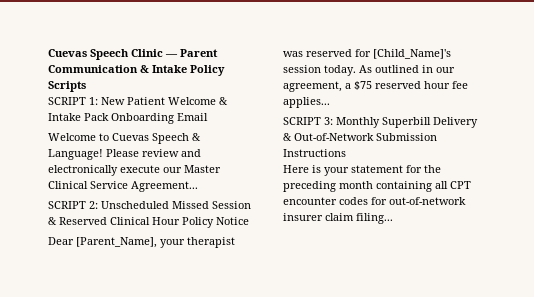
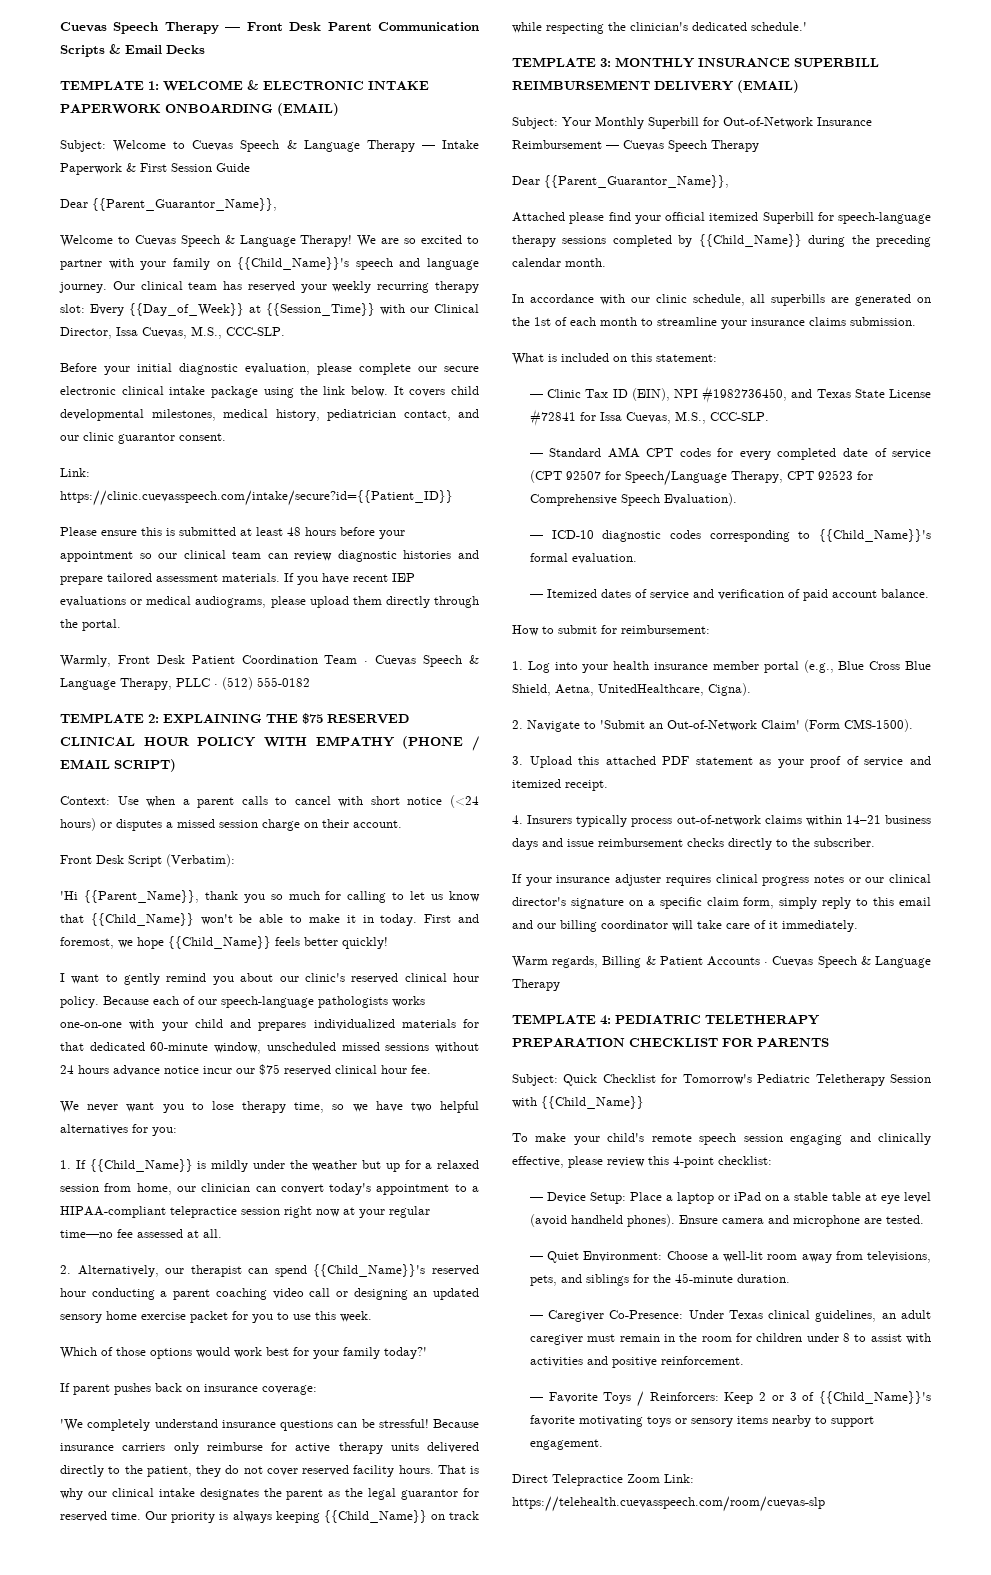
- Cuevas Speech Clinic — Parent Communication & Intake Policy Scripts
- SCRIPT 1: New Patient Welcome & Intake Pack Onboarding Email
- Welcome to Cuevas Speech & Language! Please review and electronically execute our Master Clinical Service Agreement...
- SCRIPT 2: Unscheduled Missed Session & Reserved Clinical Hour Policy Notice
- Dear [Parent_Name], your therapist was reserved for [Child_Name]'s session today. As outlined in our agreement, a $75 reserved hour fee applies...
- SCRIPT 3: Monthly Superbill Delivery & Out-of-Network Submission Instructions
- Here is your statement for the preceding month containing all CPT encounter codes for out-of-network insurer claim filing...
+ Cuevas Speech Therapy — Front Desk Parent Communication Scripts & Email Decks
+ TEMPLATE 1: WELCOME & ELECTRONIC INTAKE PAPERWORK ONBOARDING (EMAIL)
+ Subject: Welcome to Cuevas Speech & Language Therapy — Intake Paperwork & First Session Guide
+ Dear {{Parent_Guarantor_Name}},
+ Welcome to Cuevas Speech & Language Therapy! We are so excited to partner with your family on {{Child_Name}}'s speech and language journey. Our clinical team has reserved your weekly recurring therapy slot: Every {{Day_of_Week}} at {{Session_Time}} with our Clinical Director, Issa Cuevas, M.S., CCC-SLP.
+ Before your initial diagnostic evaluation, please complete our secure electronic clinical intake package using the link below. It covers child developmental milestones, medical history, pediatrician contact, and our clinic guarantor consent.
+ Link: https://clinic.cuevasspeech.com/intake/secure?id={{Patient_ID}}
+ Please ensure this is submitted at least 48 hours before your appointment so our clinical team can review diagnostic histories and prepare tailored assessment materials. If you have recent IEP evaluations or medical audiograms, please upload them directly through the portal.
+ Warmly, Front Desk Patient Coordination Team · Cuevas Speech & Language Therapy, PLLC · (512) 555-0182
+ TEMPLATE 2: EXPLAINING THE $75 RESERVED CLINICAL HOUR POLICY WITH EMPATHY (PHONE / EMAIL SCRIPT)
+ Context: Use when a parent calls to cancel with short notice (<24 hours) or disputes a missed session charge on their account.
+ Front Desk Script (Verbatim):
+ 'Hi {{Parent_Name}}, thank you so much for calling to let us know that {{Child_Name}} won't be able to make it in today. First and foremost, we hope {{Child_Name}} feels better quickly!
+ I want to gently remind you about our clinic's reserved clinical hour policy. Because each of our speech-language pathologists works one-on-one with your child and prepares individualized materials for that dedicated 60-minute window, unscheduled missed sessions without 24 hours advance notice incur our $75 reserved clinical hour fee.
+ We never want you to lose therapy time, so we have two helpful alternatives for you:
+ 1. If {{Child_Name}} is mildly under the weather but up for a relaxed session from home, our clinician can convert today's appointment to a HIPAA-compliant telepractice session right now at your regular time—no fee assessed at all.
+ 2. Alternatively, our therapist can spend {{Child_Name}}'s reserved hour conducting a parent coaching video call or designing an updated sensory home exercise packet for you to use this week.
+ Which of those options would work best for your family today?'
+ If parent pushes back on insurance coverage:
+ 'We completely understand insurance questions can be stressful! Because insurance carriers only reimburse for active therapy units delivered directly to the patient, they do not cover reserved facility hours. That is why our clinical intake designates the parent as the legal guarantor for reserved time. Our priority is always keeping {{Child_Name}} on track while respecting the clinician's dedicated schedule.'
+ TEMPLATE 3: MONTHLY INSURANCE SUPERBILL REIMBURSEMENT DELIVERY (EMAIL)
+ Subject: Your Monthly Superbill for Out-of-Network Insurance Reimbursement — Cuevas Speech Therapy
+ Dear {{Parent_Guarantor_Name}},
+ Attached please find your official itemized Superbill for speech-language therapy sessions completed by {{Child_Name}} during the preceding calendar month.
+ In accordance with our clinic schedule, all superbills are generated on the 1st of each month to streamline your insurance claims submission.
+ What is included on this statement:
+ — Clinic Tax ID (EIN), NPI #1982736450, and Texas State License #72841 for Issa Cuevas, M.S., CCC-SLP.
+ — Standard AMA CPT codes for every completed date of service (CPT 92507 for Speech/Language Therapy, CPT 92523 for Comprehensive Speech Evaluation).
+ — ICD-10 diagnostic codes corresponding to {{Child_Name}}'s formal evaluation.
+ — Itemized dates of service and verification of paid account balance.
+ How to submit for reimbursement:
+ 1. Log into your health insurance member portal (e.g., Blue Cross Blue Shield, Aetna, UnitedHealthcare, Cigna).
+ 2. Navigate to 'Submit an Out-of-Network Claim' (Form CMS-1500).
+ 3. Upload this attached PDF statement as your proof of service and itemized receipt.
+ 4. Insurers typically process out-of-network claims within 14–21 business days and issue reimbursement checks directly to the subscriber.
+ If your insurance adjuster requires clinical progress notes or our clinical director's signature on a specific claim form, simply reply to this email and our billing coordinator will take care of it immediately.
+ Warm regards, Billing & Patient Accounts · Cuevas Speech & Language Therapy
+ TEMPLATE 4: PEDIATRIC TELETHERAPY PREPARATION CHECKLIST FOR PARENTS
+ Subject: Quick Checklist for Tomorrow's Pediatric Teletherapy Session with {{Child_Name}}
+ To make your child's remote speech session engaging and clinically effective, please review this 4-point checklist:
+ — Device Setup: Place a laptop or iPad on a stable table at eye level (avoid handheld phones). Ensure camera and microphone are tested.
+ — Quiet Environment: Choose a well-lit room away from televisions, pets, and siblings for the 45-minute duration.
+ — Caregiver Co-Presence: Under Texas clinical guidelines, an adult caregiver must remain in the room for children under 8 to assist with activities and positive reinforcement.
+ — Favorite Toys / Reinforcers: Keep 2 or 3 of {{Child_Name}}'s favorite motivating toys or sensory items nearby to support engagement.
+ Direct Telepractice Zoom Link: https://telehealth.cuevasspeech.com/room/cuevas-slp

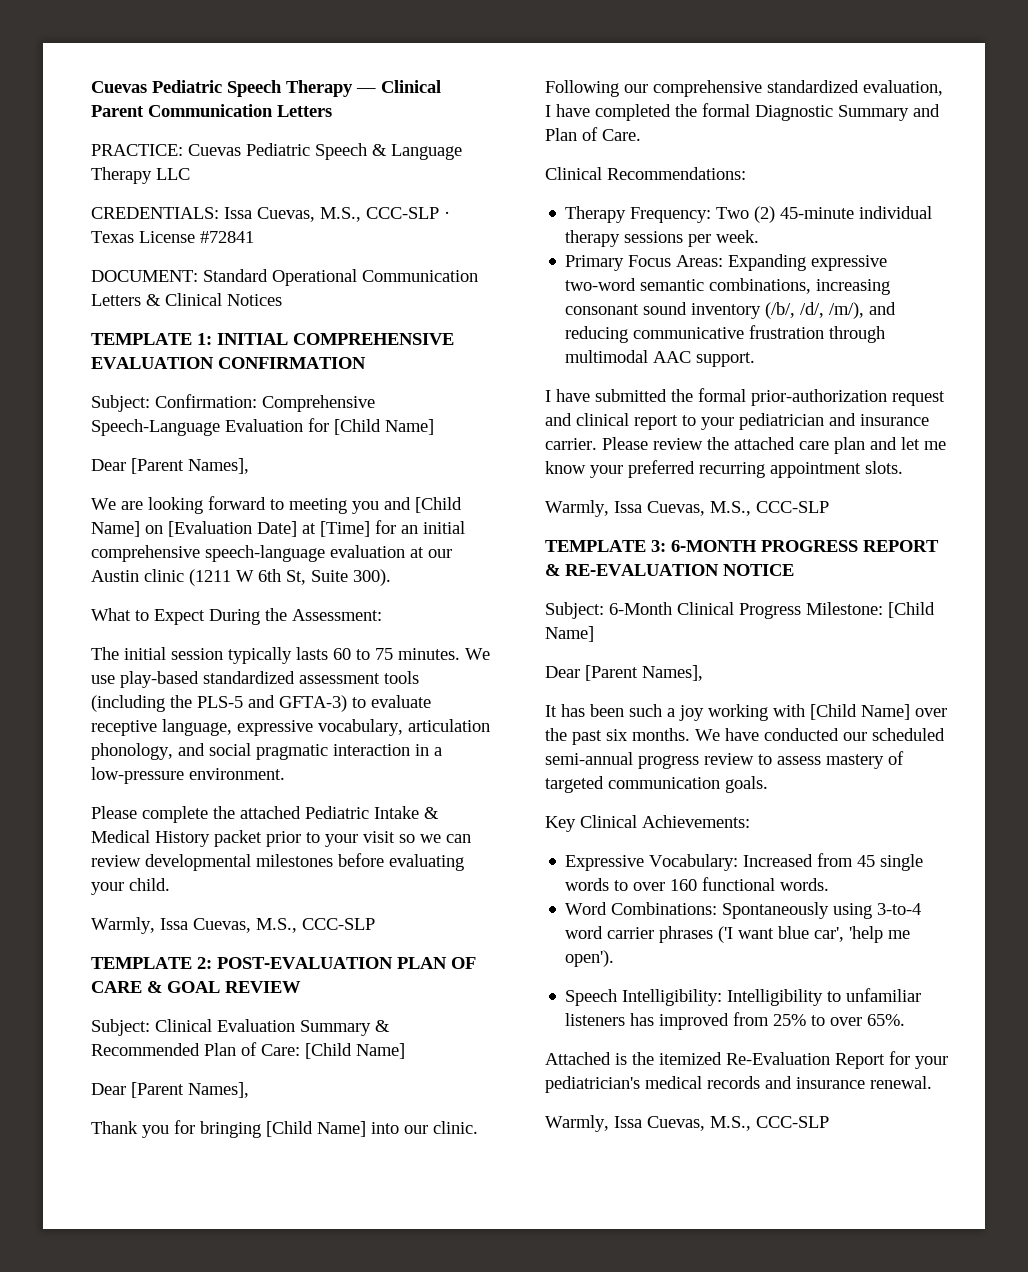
- Cuevas Speech Therapy — Front Desk Parent Communication Scripts & Email Decks
- TEMPLATE 1: WELCOME & ELECTRONIC INTAKE PAPERWORK ONBOARDING (EMAIL)
- Subject: Welcome to Cuevas Speech & Language Therapy — Intake Paperwork & First Session Guide
- Dear {{Parent_Guarantor_Name}},
- Welcome to Cuevas Speech & Language Therapy! We are so excited to partner with your family on {{Child_Name}}'s speech and language journey. Our clinical team has reserved your weekly recurring therapy slot: Every {{Day_of_Week}} at {{Session_Time}} with our Clinical Director, Issa Cuevas, M.S., CCC-SLP.
- Before your initial diagnostic evaluation, please complete our secure electronic clinical intake package using the link below. It covers child developmental milestones, medical history, pediatrician contact, and our clinic guarantor consent.
- Link: https://clinic.cuevasspeech.com/intake/secure?id={{Patient_ID}}
- Please ensure this is submitted at least 48 hours before your appointment so our clinical team can review diagnostic histories and prepare tailored assessment materials. If you have recent IEP evaluations or medical audiograms, please upload them directly through the portal.
- Warmly, Front Desk Patient Coordination Team · Cuevas Speech & Language Therapy, PLLC · (512) 555-0182
- TEMPLATE 2: EXPLAINING THE $75 RESERVED CLINICAL HOUR POLICY WITH EMPATHY (PHONE / EMAIL SCRIPT)
- Context: Use when a parent calls to cancel with short notice (<24 hours) or disputes a missed session charge on their account.
- Front Desk Script (Verbatim):
- 'Hi {{Parent_Name}}, thank you so much for calling to let us know that {{Child_Name}} won't be able to make it in today. First and foremost, we hope {{Child_Name}} feels better quickly!
- I want to gently remind you about our clinic's reserved clinical hour policy. Because each of our speech-language pathologists works one-on-one with your child and prepares individualized materials for that dedicated 60-minute window, unscheduled missed sessions without 24 hours advance notice incur our $75 reserved clinical hour fee.
- We never want you to lose therapy time, so we have two helpful alternatives for you:
- 1. If {{Child_Name}} is mildly under the weather but up for a relaxed session from home, our clinician can convert today's appointment to a HIPAA-compliant telepractice session right now at your regular time—no fee assessed at all.
- 2. Alternatively, our therapist can spend {{Child_Name}}'s reserved hour conducting a parent coaching video call or designing an updated sensory home exercise packet for you to use this week.
- Which of those options would work best for your family today?'
- If parent pushes back on insurance coverage:
- 'We completely understand insurance questions can be stressful! Because insurance carriers only reimburse for active therapy units delivered directly to the patient, they do not cover reserved facility hours. That is why our clinical intake designates the parent as the legal guarantor for reserved time. Our priority is always keeping {{Child_Name}} on track while respecting the clinician's dedicated schedule.'
- TEMPLATE 3: MONTHLY INSURANCE SUPERBILL REIMBURSEMENT DELIVERY (EMAIL)
- Subject: Your Monthly Superbill for Out-of-Network Insurance Reimbursement — Cuevas Speech Therapy
- Dear {{Parent_Guarantor_Name}},
- Attached please find your official itemized Superbill for speech-language therapy sessions completed by {{Child_Name}} during the preceding calendar month.
- In accordance with our clinic schedule, all superbills are generated on the 1st of each month to streamline your insurance claims submission.
- What is included on this statement:
- — Clinic Tax ID (EIN), NPI #1982736450, and Texas State License #72841 for Issa Cuevas, M.S., CCC-SLP.
- — Standard AMA CPT codes for every completed date of service (CPT 92507 for Speech/Language Therapy, CPT 92523 for Comprehensive Speech Evaluation).
- — ICD-10 diagnostic codes corresponding to {{Child_Name}}'s formal evaluation.
- — Itemized dates of service and verification of paid account balance.
- How to submit for reimbursement:
- 1. Log into your health insurance member portal (e.g., Blue Cross Blue Shield, Aetna, UnitedHealthcare, Cigna).
- 2. Navigate to 'Submit an Out-of-Network Claim' (Form CMS-1500).
- 3. Upload this attached PDF statement as your proof of service and itemized receipt.
- 4. Insurers typically process out-of-network claims within 14–21 business days and issue reimbursement checks directly to the subscriber.
- If your insurance adjuster requires clinical progress notes or our clinical director's signature on a specific claim form, simply reply to this email and our billing coordinator will take care of it immediately.
- Warm regards, Billing & Patient Accounts · Cuevas Speech & Language Therapy
- TEMPLATE 4: PEDIATRIC TELETHERAPY PREPARATION CHECKLIST FOR PARENTS
- Subject: Quick Checklist for Tomorrow's Pediatric Teletherapy Session with {{Child_Name}}
- To make your child's remote speech session engaging and clinically effective, please review this 4-point checklist:
- — Device Setup: Place a laptop or iPad on a stable table at eye level (avoid handheld phones). Ensure camera and microphone are tested.
- — Quiet Environment: Choose a well-lit room away from televisions, pets, and siblings for the 45-minute duration.
- — Caregiver Co-Presence: Under Texas clinical guidelines, an adult caregiver must remain in the room for children under 8 to assist with activities and positive reinforcement.
- — Favorite Toys / Reinforcers: Keep 2 or 3 of {{Child_Name}}'s favorite motivating toys or sensory items nearby to support engagement.
- Direct Telepractice Zoom Link: https://telehealth.cuevasspeech.com/room/cuevas-slp
+ Cuevas Pediatric Speech Therapy — Clinical Parent Communication Letters
+ PRACTICE: Cuevas Pediatric Speech & Language Therapy LLC
+ CREDENTIALS: Issa Cuevas, M.S., CCC-SLP · Texas License #72841
+ DOCUMENT: Standard Operational Communication Letters & Clinical Notices
+ TEMPLATE 1: INITIAL COMPREHENSIVE EVALUATION CONFIRMATION
+ Subject: Confirmation: Comprehensive Speech-Language Evaluation for [Child Name]
+ Dear [Parent Names],
+ We are looking forward to meeting you and [Child Name] on [Evaluation Date] at [Time] for an initial comprehensive speech-language evaluation at our Austin clinic (1211 W 6th St, Suite 300).
+ What to Expect During the Assessment:
+ The initial session typically lasts 60 to 75 minutes. We use play-based standardized assessment tools (including the PLS-5 and GFTA-3) to evaluate receptive language, expressive vocabulary, articulation phonology, and social pragmatic interaction in a low-pressure environment.
+ Please complete the attached Pediatric Intake & Medical History packet prior to your visit so we can review developmental milestones before evaluating your child.
+ Warmly, Issa Cuevas, M.S., CCC-SLP
+ TEMPLATE 2: POST-EVALUATION PLAN OF CARE & GOAL REVIEW
+ Subject: Clinical Evaluation Summary & Recommended Plan of Care: [Child Name]
+ Dear [Parent Names],
+ Thank you for bringing [Child Name] into our clinic. Following our comprehensive standardized evaluation, I have completed the formal Diagnostic Summary and Plan of Care.
+ Clinical Recommendations:
+ Therapy Frequency: Two (2) 45-minute individual therapy sessions per week.
+ Primary Focus Areas: Expanding expressive two-word semantic combinations, increasing consonant sound inventory (/b/, /d/, /m/), and reducing communicative frustration through multimodal AAC support.
+ I have submitted the formal prior-authorization request and clinical report to your pediatrician and insurance carrier. Please review the attached care plan and let me know your preferred recurring appointment slots.
+ Warmly, Issa Cuevas, M.S., CCC-SLP
+ TEMPLATE 3: 6-MONTH PROGRESS REPORT & RE-EVALUATION NOTICE
+ Subject: 6-Month Clinical Progress Milestone: [Child Name]
+ Dear [Parent Names],
+ It has been such a joy working with [Child Name] over the past six months. We have conducted our scheduled semi-annual progress review to assess mastery of targeted communication goals.
+ Key Clinical Achievements:
+ Expressive Vocabulary: Increased from 45 single words to over 160 functional words.
+ Word Combinations: Spontaneously using 3-to-4 word carrier phrases ('I want blue car', 'help me open').
+ Speech Intelligibility: Intelligibility to unfamiliar listeners has improved from 25% to over 65%.
+ Attached is the itemized Re-Evaluation Report for your pediatrician's medical records and insurance renewal.
+ Warmly, Issa Cuevas, M.S., CCC-SLP

